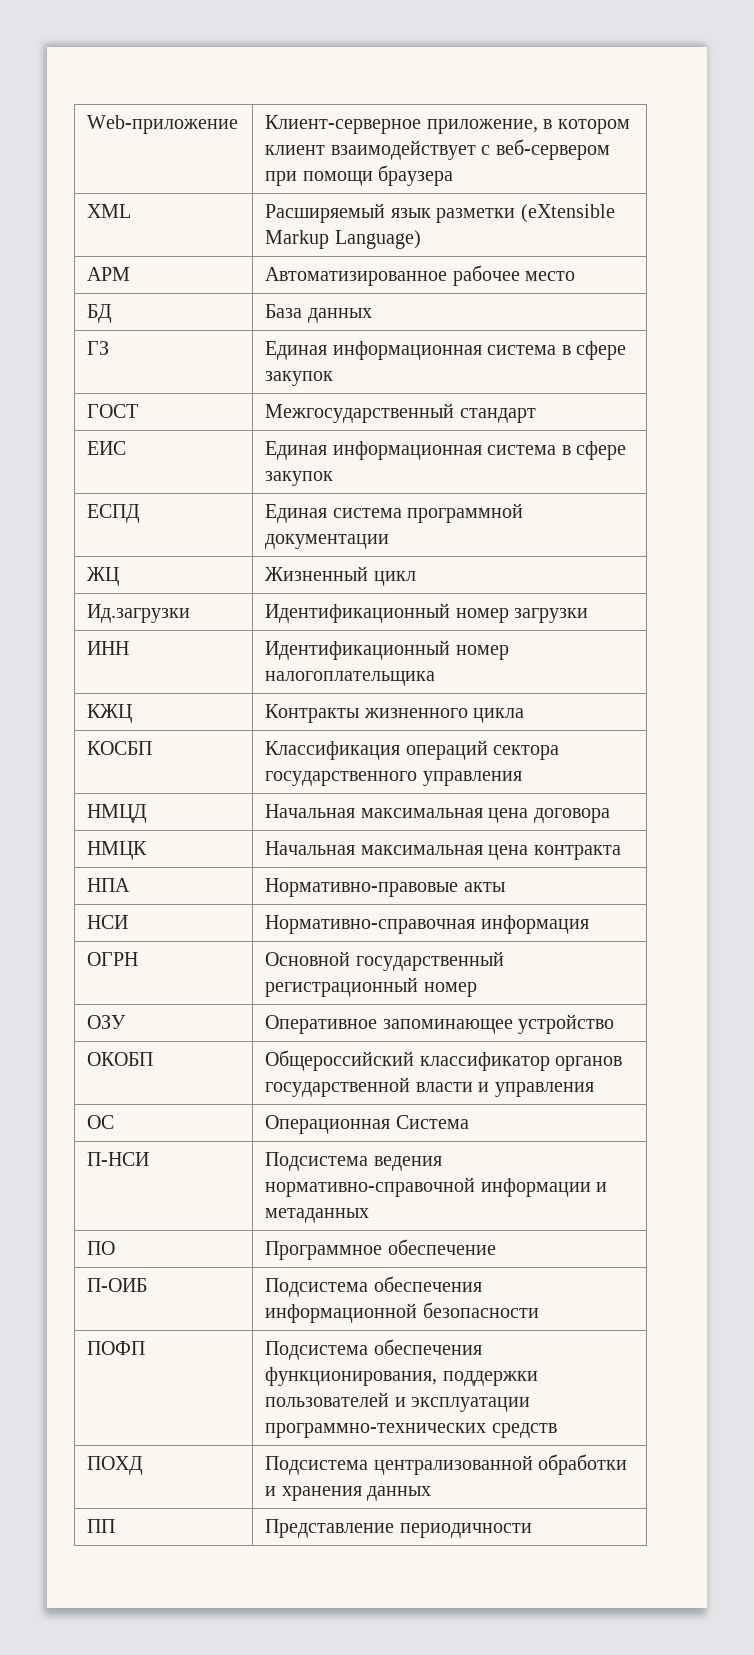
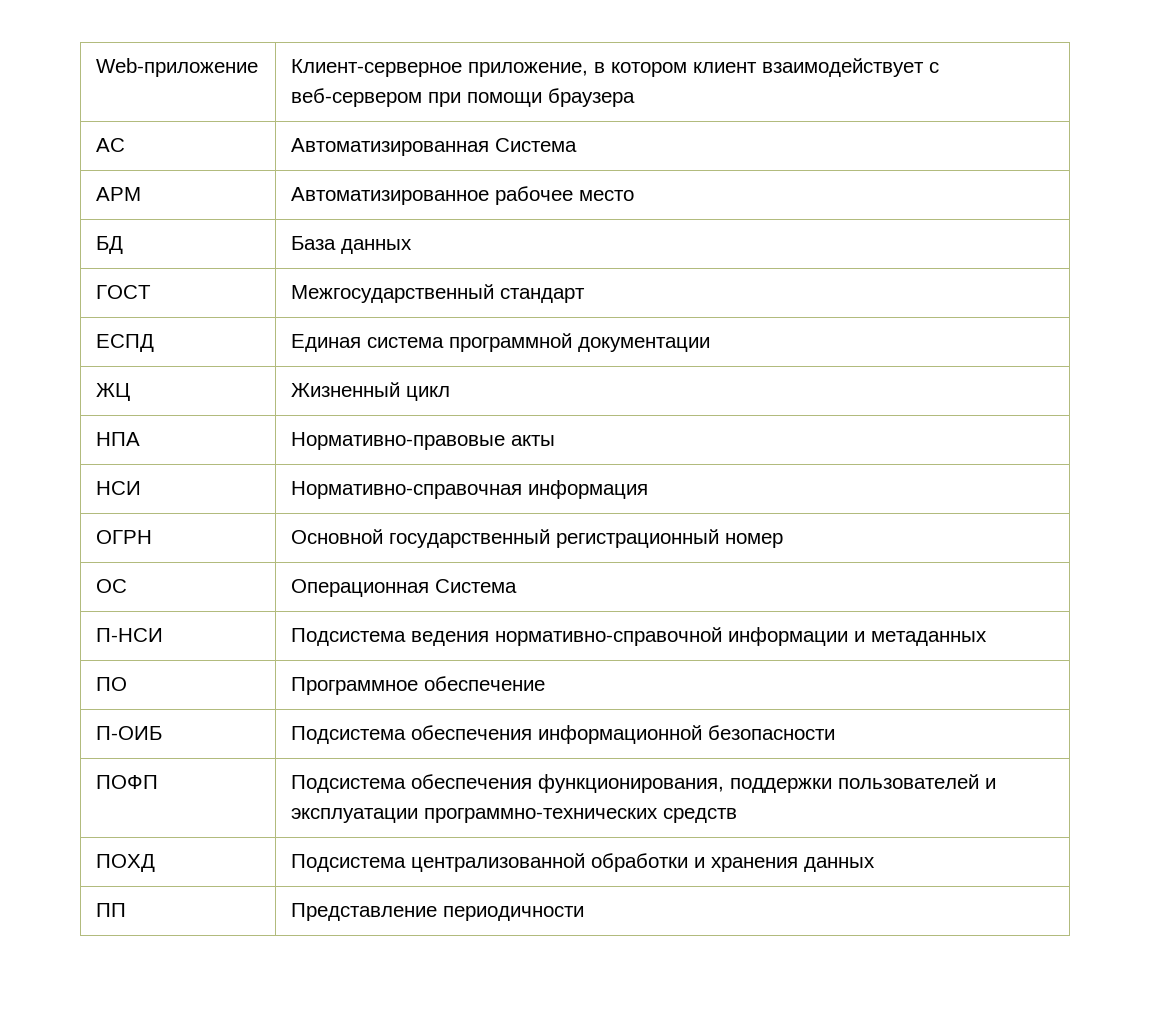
- XML | Расширяемый язык разметки (eXtensible Markup Language)
+ АС | Автоматизированная Система
- ГЗ | Единая информационная система в сфере закупок
  ГОСТ | Межгосударственный стандарт
- ЕИС | Единая информационная система в сфере закупок
- Ид.загрузки | Идентификационный номер загрузки
- ИНН | Идентификационный номер налогоплательщика
- КЖЦ | Контракты жизненного цикла
- КОСБП | Классификация операций сектора государственного управления
- НМЦД | Начальная максимальная цена договора
- НМЦК | Начальная максимальная цена контракта
- ОЗУ | Оперативное запоминающее устройство
- ОКОБП | Общероссийский классификатор органов государственной власти и управления

